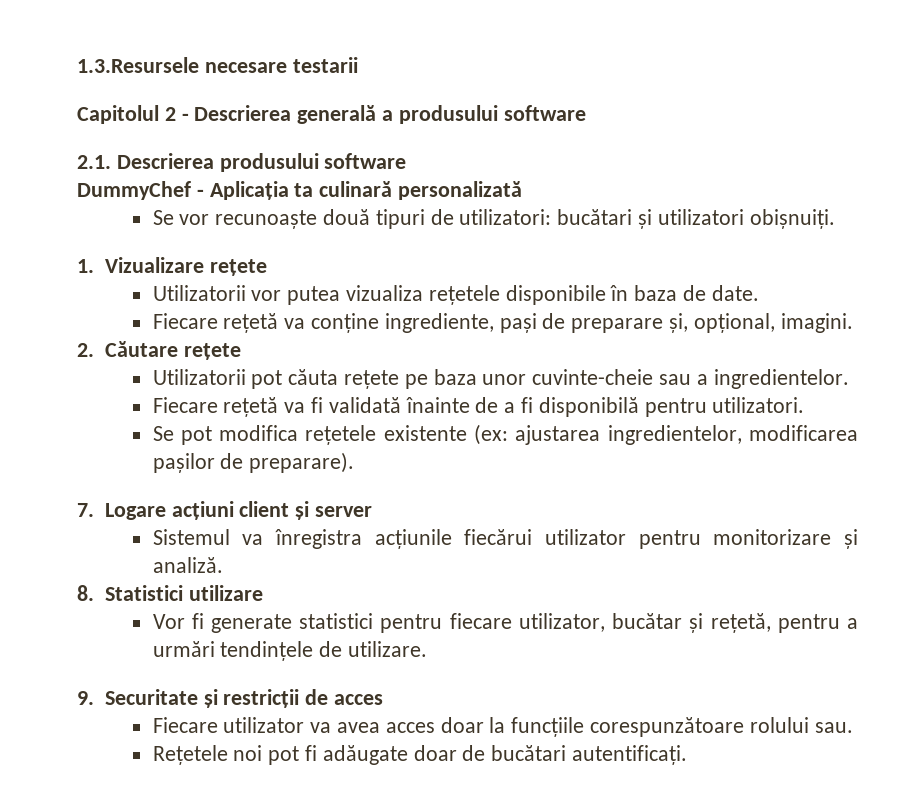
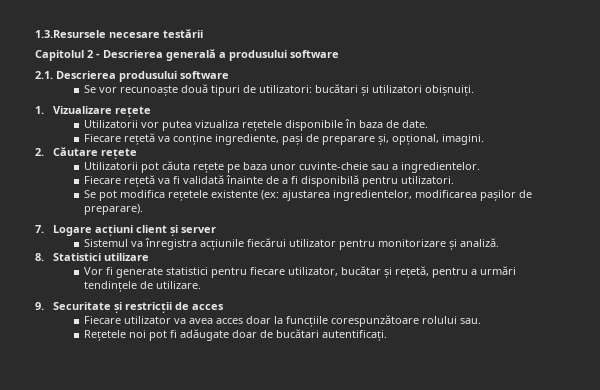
- 1.3.Resursele necesare testarii
+ 1.3.Resursele necesare testării
- DummyChef - Aplicația ta culinară personalizată

